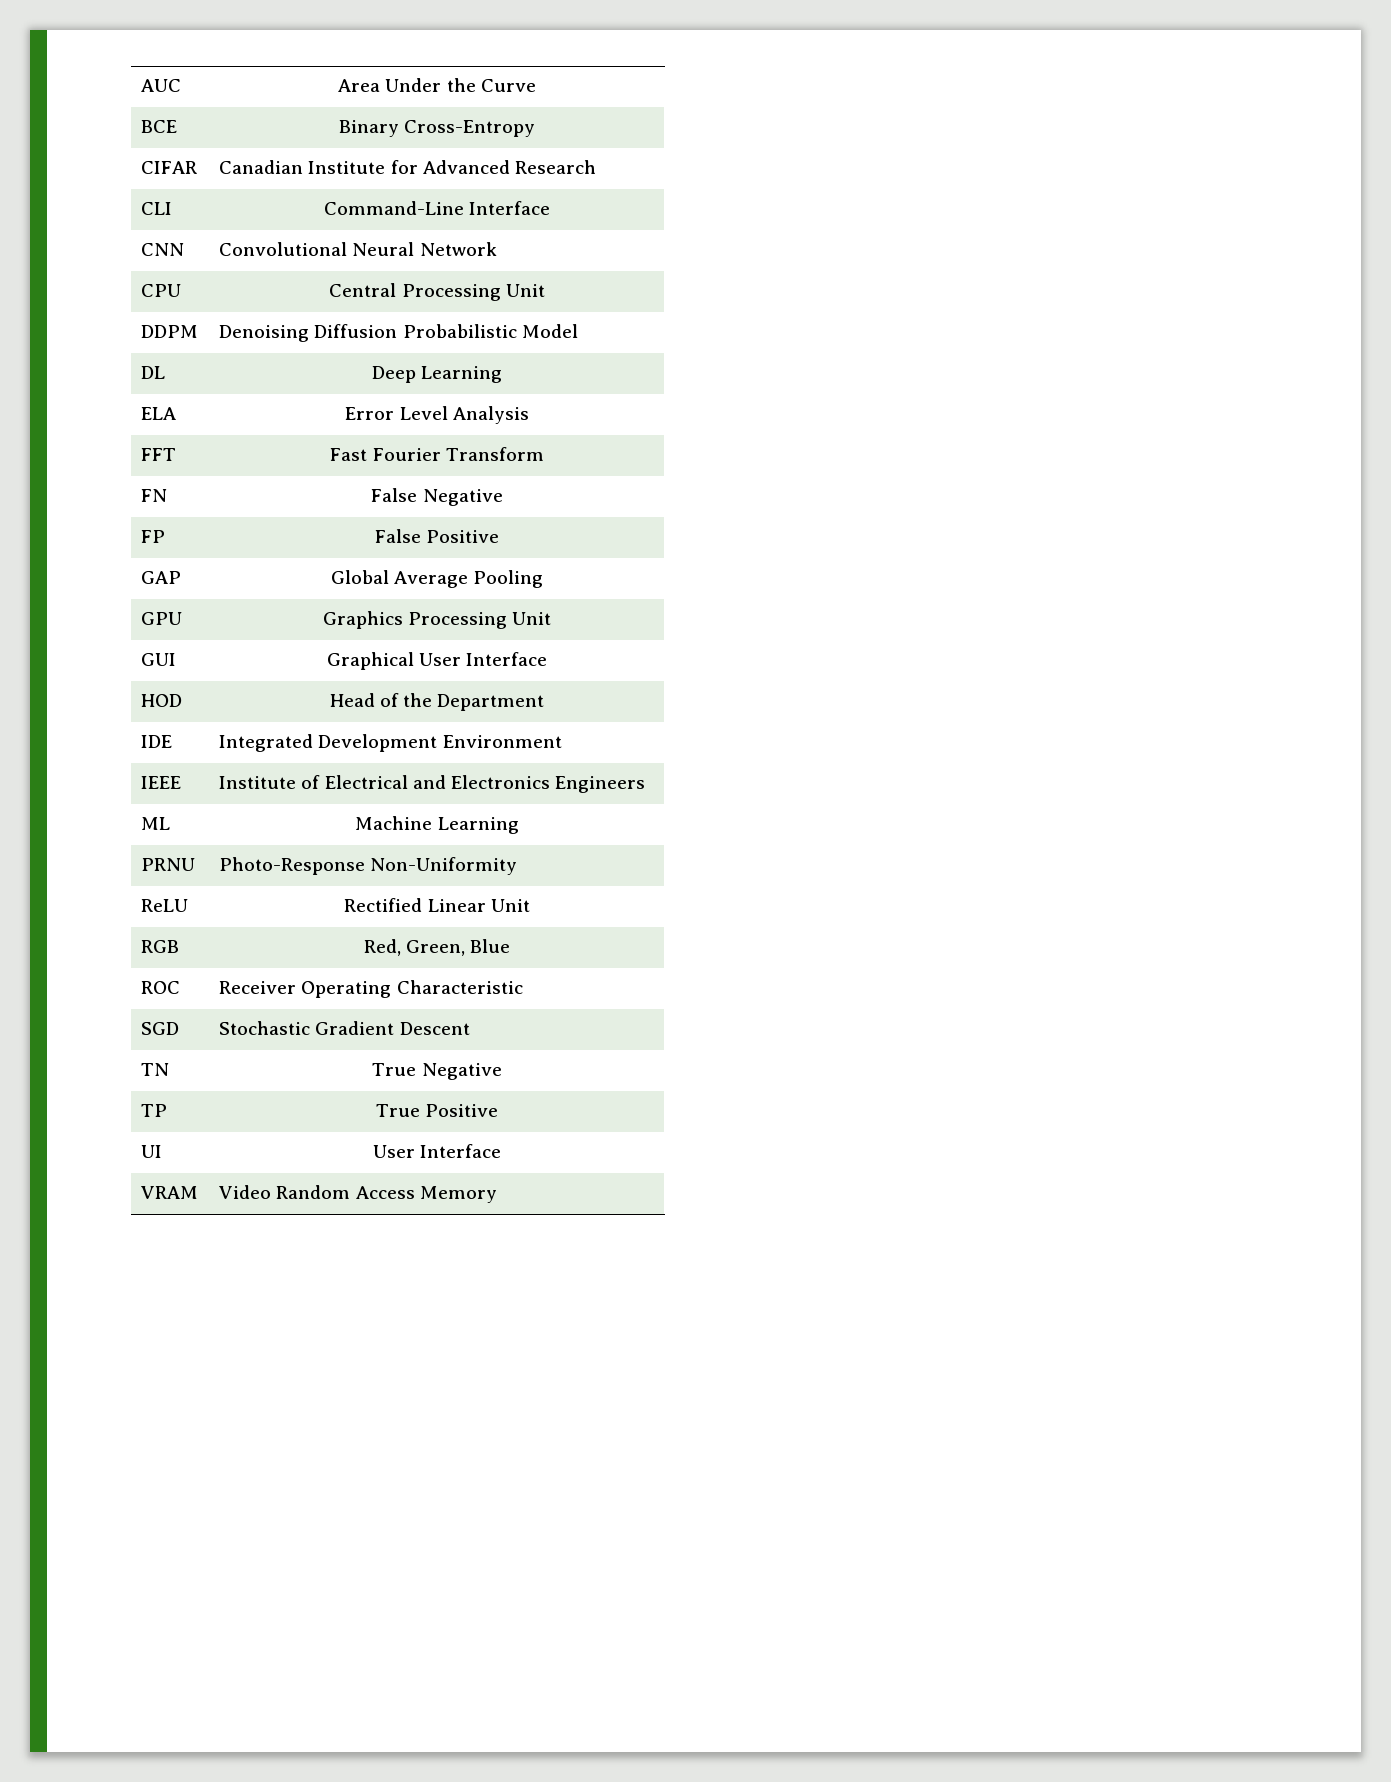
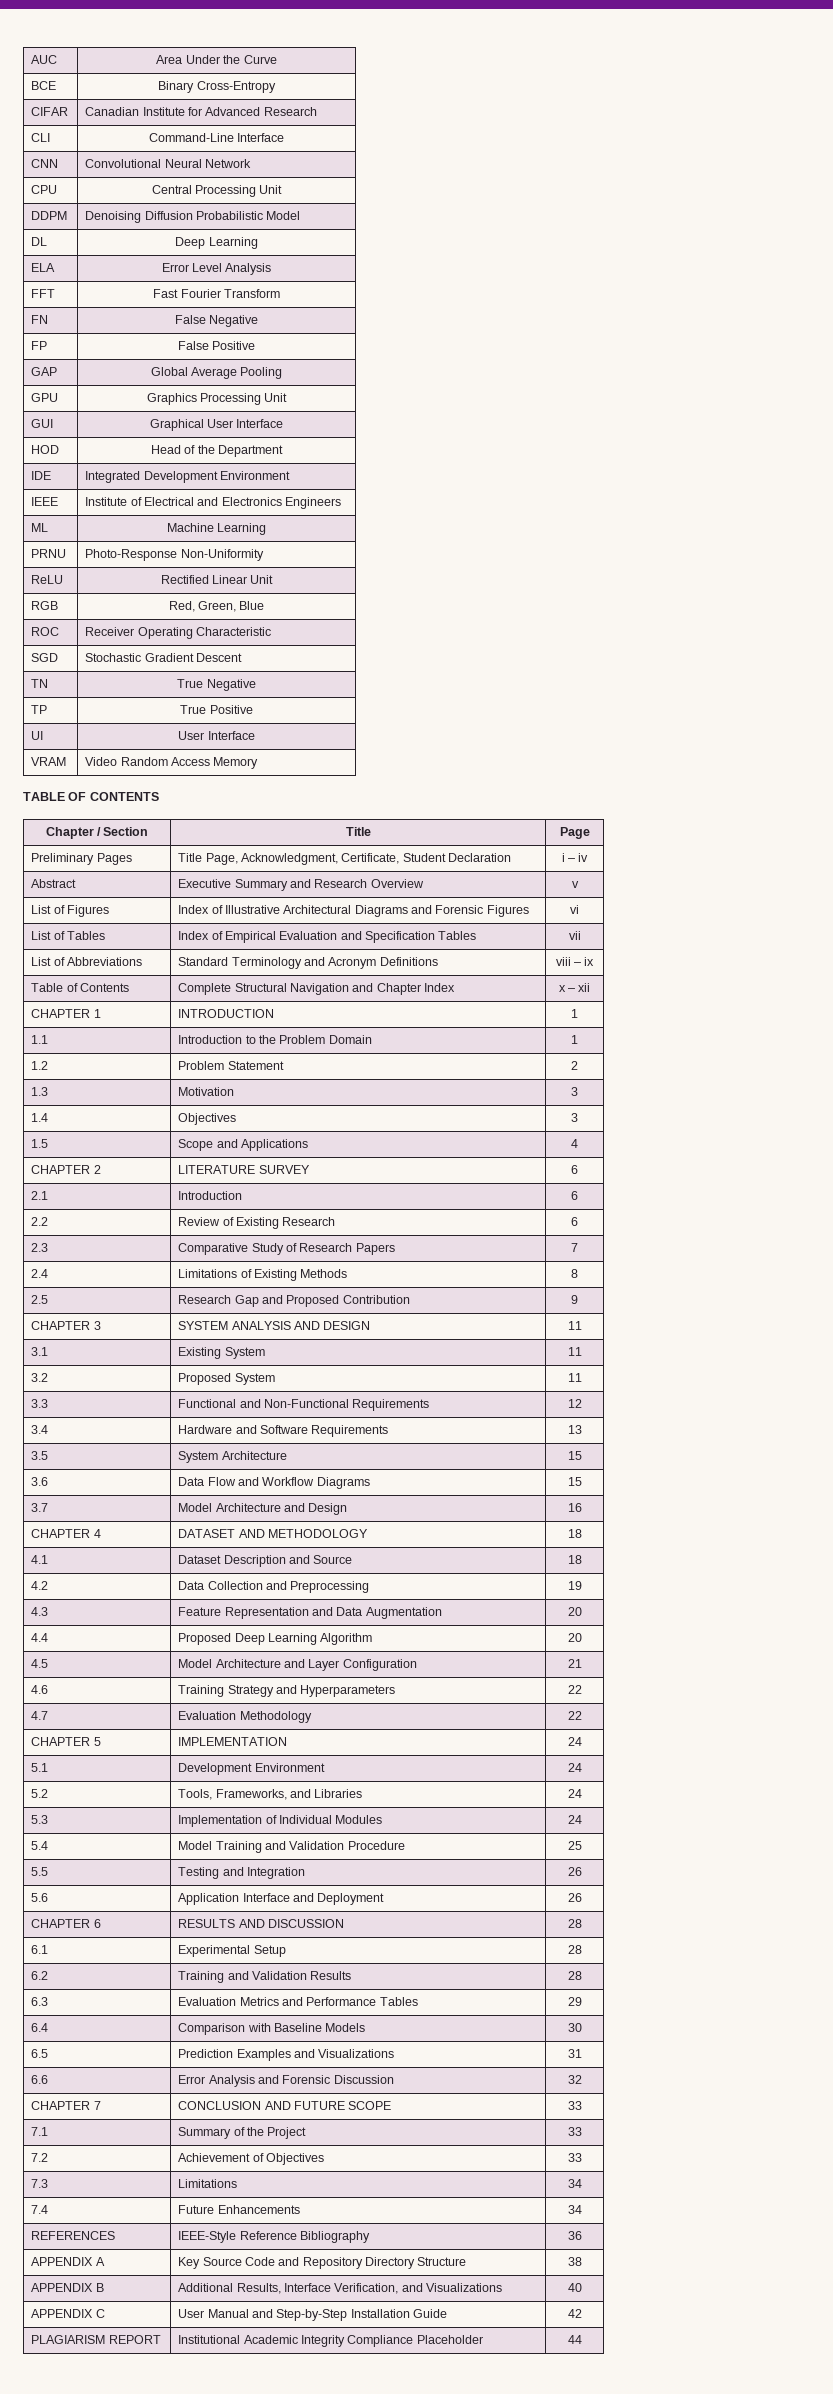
+ TABLE OF CONTENTS
+ Chapter / Section | Title | Page
+ Preliminary Pages | Title Page, Acknowledgment, Certificate, Student Declaration | i – iv
+ Abstract | Executive Summary and Research Overview | v
+ List of Figures | Index of Illustrative Architectural Diagrams and Forensic Figures | vi
+ List of Tables | Index of Empirical Evaluation and Specification Tables | vii
+ List of Abbreviations | Standard Terminology and Acronym Definitions | viii – ix
+ Table of Contents | Complete Structural Navigation and Chapter Index | x – xii
+ CHAPTER 1 | INTRODUCTION | 1
+ 1.1 | Introduction to the Problem Domain | 1
+ 1.2 | Problem Statement | 2
+ 1.3 | Motivation | 3
+ 1.4 | Objectives | 3
+ 1.5 | Scope and Applications | 4
+ CHAPTER 2 | LITERATURE SURVEY | 6
+ 2.1 | Introduction | 6
+ 2.2 | Review of Existing Research | 6
+ 2.3 | Comparative Study of Research Papers | 7
+ 2.4 | Limitations of Existing Methods | 8
+ 2.5 | Research Gap and Proposed Contribution | 9
+ CHAPTER 3 | SYSTEM ANALYSIS AND DESIGN | 11
+ 3.1 | Existing System | 11
+ 3.2 | Proposed System | 11
+ 3.3 | Functional and Non-Functional Requirements | 12
+ 3.4 | Hardware and Software Requirements | 13
+ 3.5 | System Architecture | 15
+ 3.6 | Data Flow and Workflow Diagrams | 15
+ 3.7 | Model Architecture and Design | 16
+ CHAPTER 4 | DATASET AND METHODOLOGY | 18
+ 4.1 | Dataset Description and Source | 18
+ 4.2 | Data Collection and Preprocessing | 19
+ 4.3 | Feature Representation and Data Augmentation | 20
+ 4.4 | Proposed Deep Learning Algorithm | 20
+ 4.5 | Model Architecture and Layer Configuration | 21
+ 4.6 | Training Strategy and Hyperparameters | 22
+ 4.7 | Evaluation Methodology | 22
+ CHAPTER 5 | IMPLEMENTATION | 24
+ 5.1 | Development Environment | 24
+ 5.2 | Tools, Frameworks, and Libraries | 24
+ 5.3 | Implementation of Individual Modules | 24
+ 5.4 | Model Training and Validation Procedure | 25
+ 5.5 | Testing and Integration | 26
+ 5.6 | Application Interface and Deployment | 26
+ CHAPTER 6 | RESULTS AND DISCUSSION | 28
+ 6.1 | Experimental Setup | 28
+ 6.2 | Training and Validation Results | 28
+ 6.3 | Evaluation Metrics and Performance Tables | 29
+ 6.4 | Comparison with Baseline Models | 30
+ 6.5 | Prediction Examples and Visualizations | 31
+ 6.6 | Error Analysis and Forensic Discussion | 32
+ CHAPTER 7 | CONCLUSION AND FUTURE SCOPE | 33
+ 7.1 | Summary of the Project | 33
+ 7.2 | Achievement of Objectives | 33
+ 7.3 | Limitations | 34
+ 7.4 | Future Enhancements | 34
+ REFERENCES | IEEE-Style Reference Bibliography | 36
+ APPENDIX A | Key Source Code and Repository Directory Structure | 38
+ APPENDIX B | Additional Results, Interface Verification, and Visualizations | 40
+ APPENDIX C | User Manual and Step-by-Step Installation Guide | 42
+ PLAGIARISM REPORT | Institutional Academic Integrity Compliance Placeholder | 44

